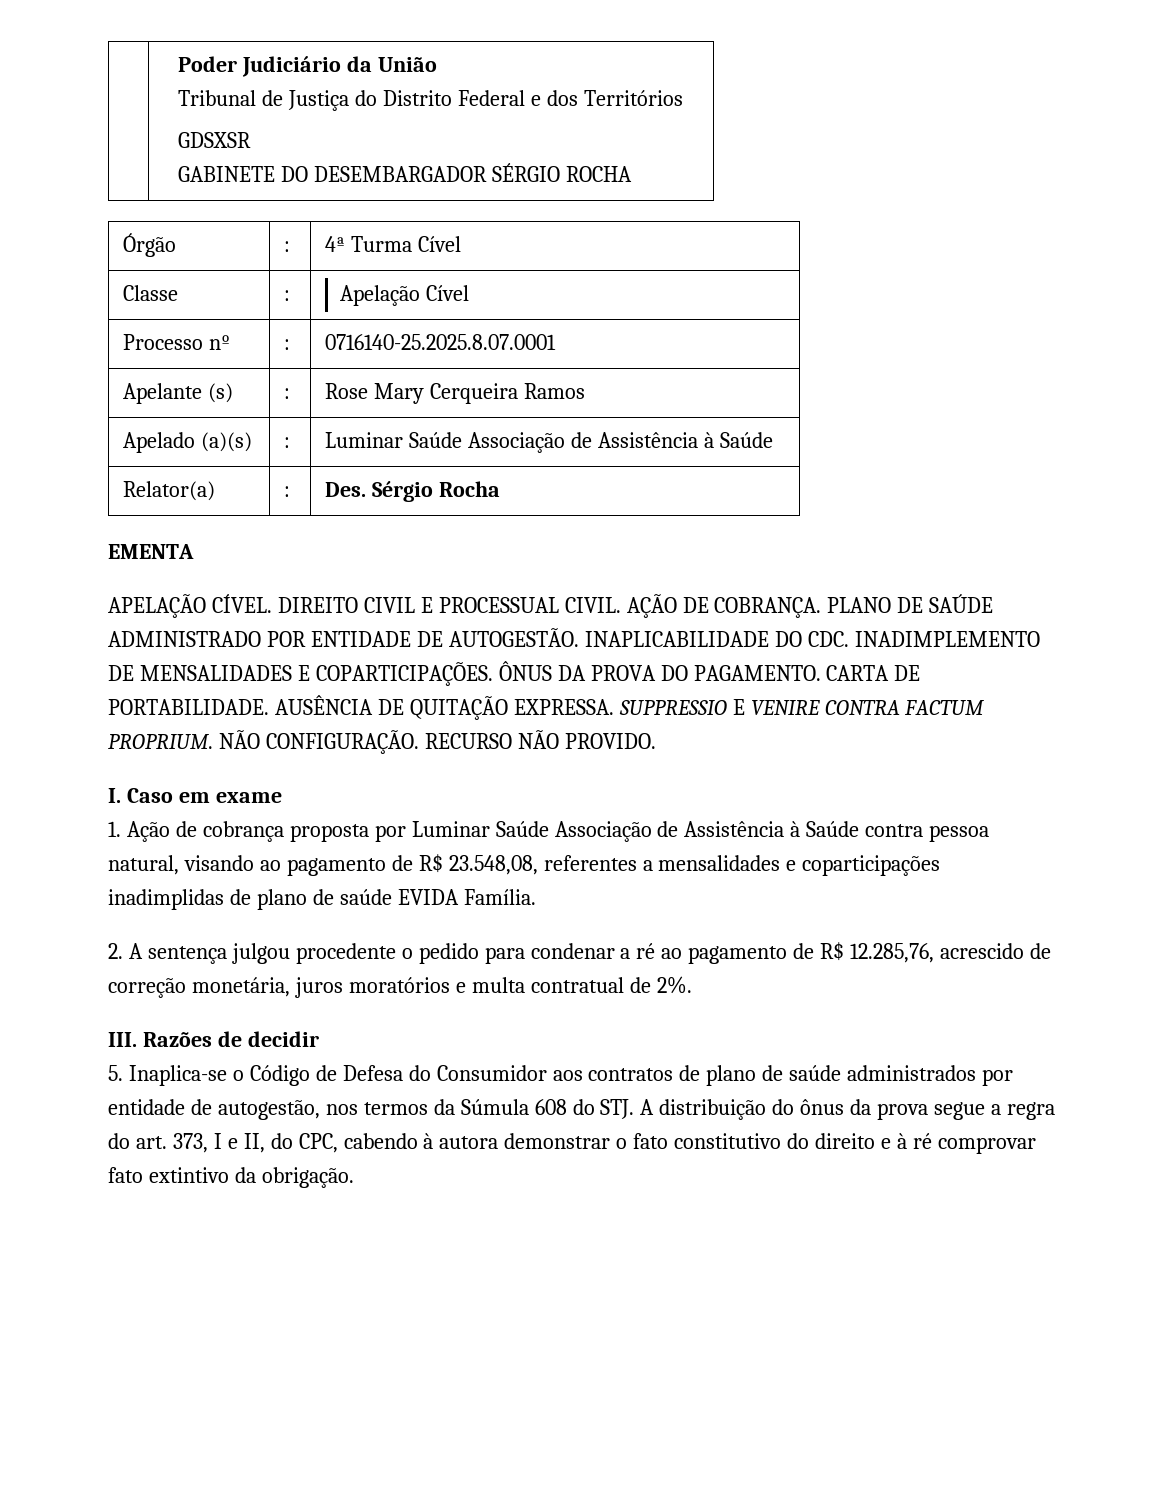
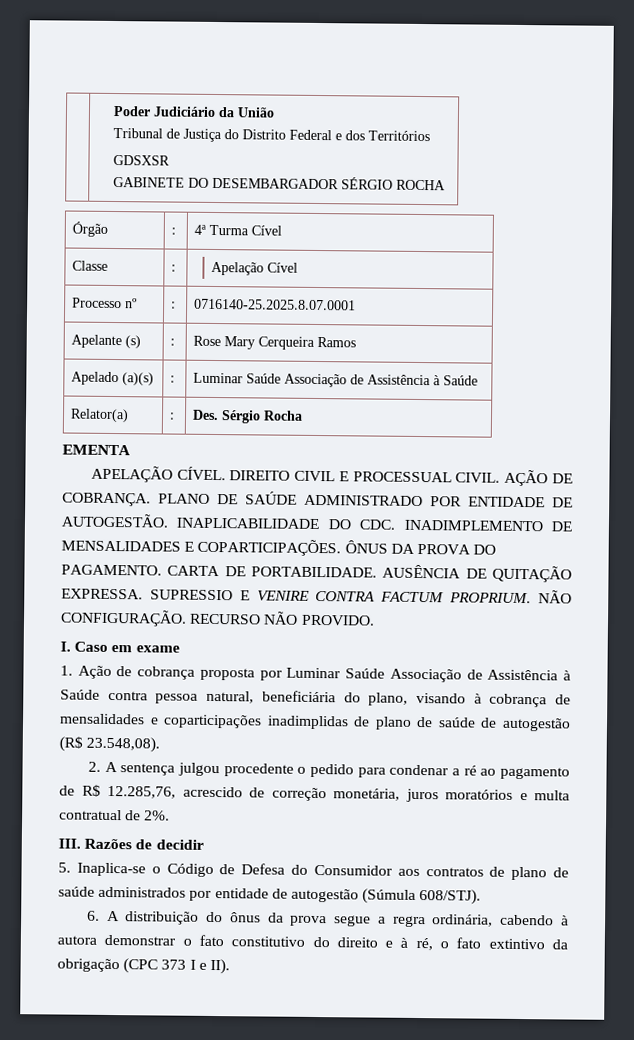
- SUPPRESSIO E VENIRE CONTRA FACTUM PROPRIUM.
+ SUPRESSIO E VENIRE CONTRA FACTUM PROPRIUM.
- 1. Ação de cobrança proposta por Luminar Saúde Associação de Assistência à Saúde contra pessoa natural, visando ao pagamento de R$ 23.548,08, referentes a mensalidades e coparticipações inadimplidas de plano de saúde EVIDA Família.
+ 1. Ação de cobrança proposta por Luminar Saúde Associação de Assistência à Saúde contra pessoa natural, beneficiária do plano, visando à cobrança de mensalidades e coparticipações inadimplidas de plano de saúde de autogestão (R$ 23.548,08).
- 5. Inaplica-se o Código de Defesa do Consumidor aos contratos de plano de saúde administrados por entidade de autogestão, nos termos da Súmula 608 do STJ. A distribuição do ônus da prova segue a regra do art. 373, I e II, do CPC, cabendo à autora demonstrar o fato constitutivo do direito e à ré comprovar fato extintivo da obrigação.
+ 5. Inaplica-se o Código de Defesa do Consumidor aos contratos de plano de saúde administrados por entidade de autogestão (Súmula 608/STJ).
+ 6. A distribuição do ônus da prova segue a regra ordinária, cabendo à autora demonstrar o fato constitutivo do direito e à ré, o fato extintivo da obrigação (CPC 373 I e II).

